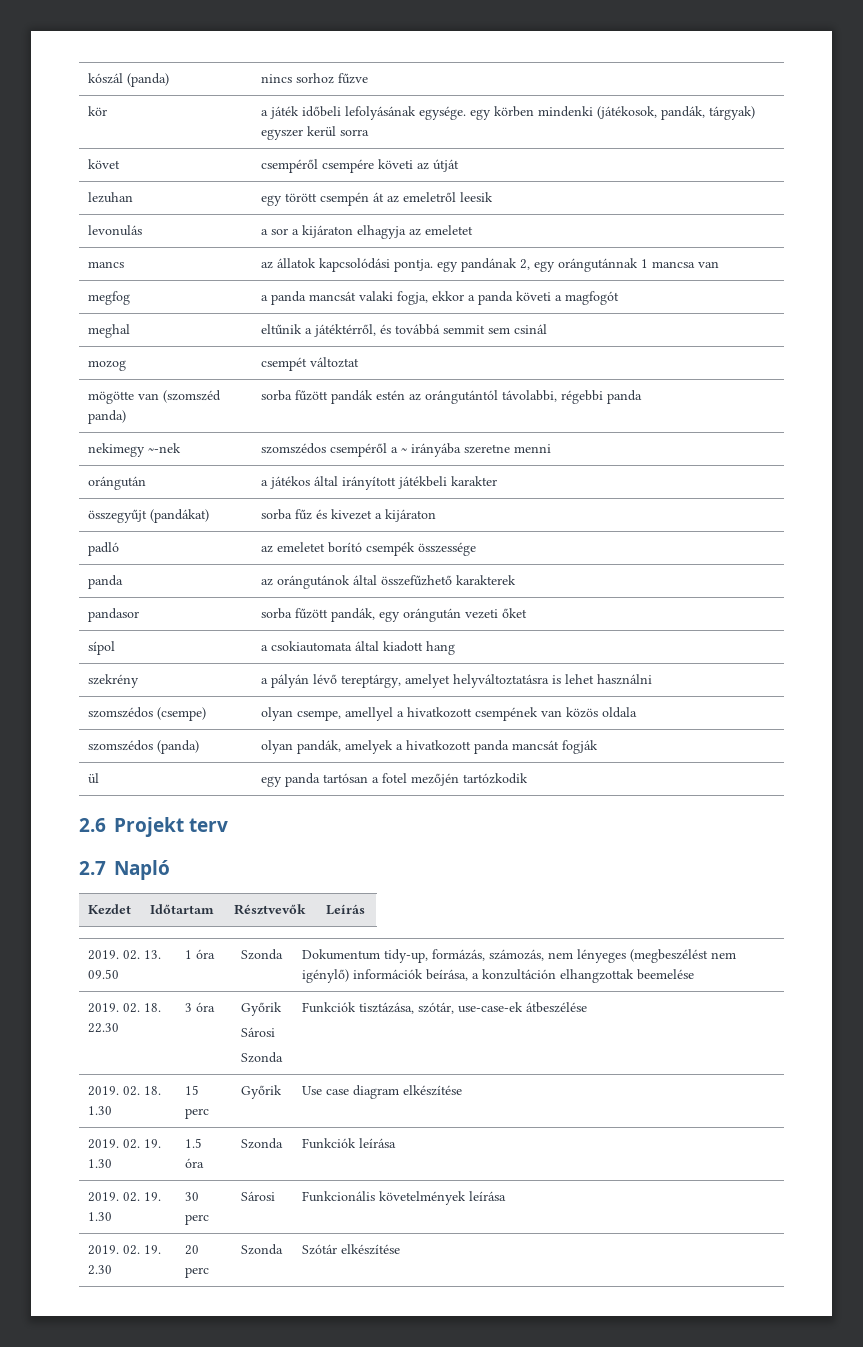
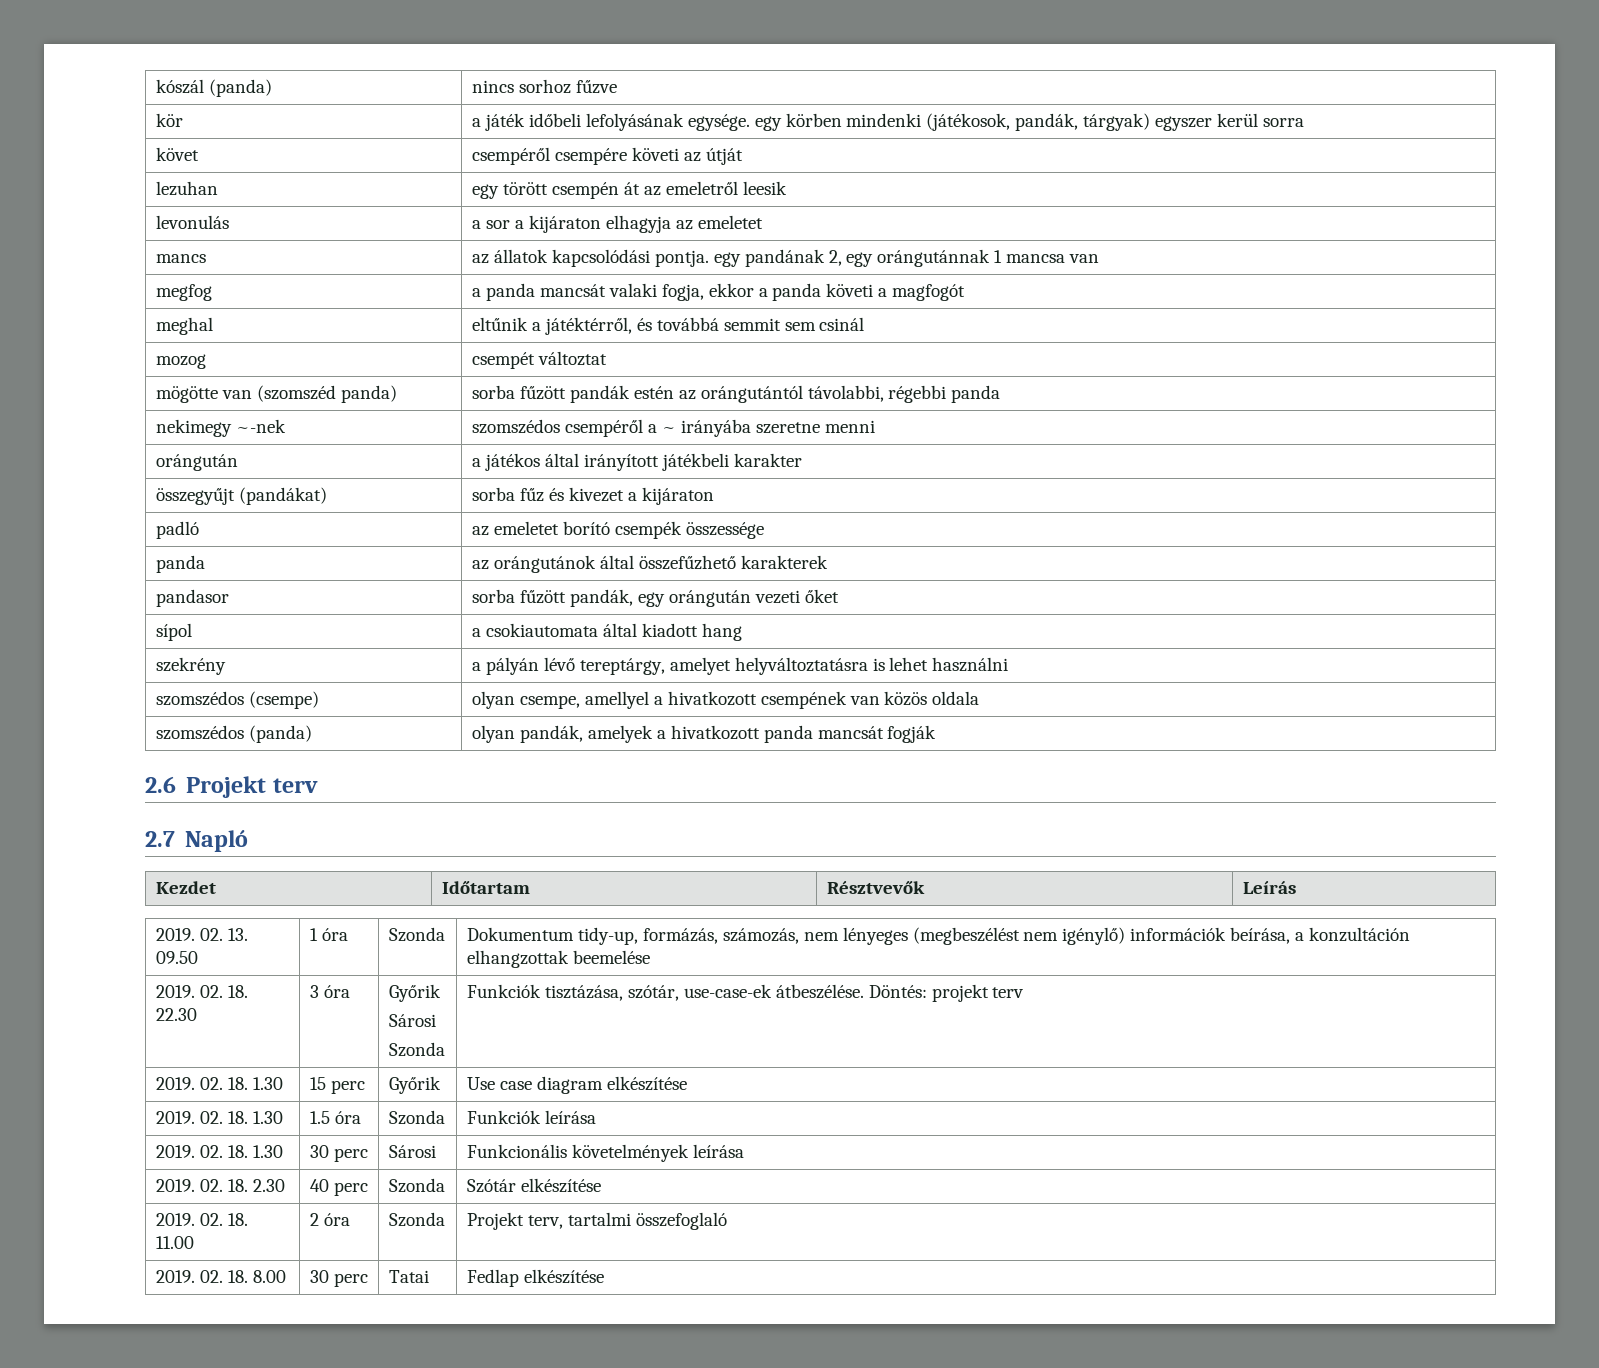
- ül | egy panda tartósan a fotel mezőjén tartózkodik
  2019. 02. 18. 22.30 | 3 óra | Győrik
  Sárosi
- Szonda | Funkciók tisztázása, szótár, use-case-ek átbeszélése
+ Szonda | Funkciók tisztázása, szótár, use-case-ek átbeszélése. Döntés: projekt terv
- 2019. 02. 19. 1.30 | 1.5 óra | Szonda | Funkciók leírása
+ 2019. 02. 18. 1.30 | 1.5 óra | Szonda | Funkciók leírása
- 2019. 02. 19. 1.30 | 30 perc | Sárosi | Funkcionális követelmények leírása
+ 2019. 02. 18. 1.30 | 30 perc | Sárosi | Funkcionális követelmények leírása
- 2019. 02. 19. 2.30 | 20 perc | Szonda | Szótár elkészítése
+ 2019. 02. 18. 2.30 | 40 perc | Szonda | Szótár elkészítése
+ 2019. 02. 18. 11.00 | 2 óra | Szonda | Projekt terv, tartalmi összefoglaló
+ 2019. 02. 18. 8.00 | 30 perc | Tatai | Fedlap elkészítése

